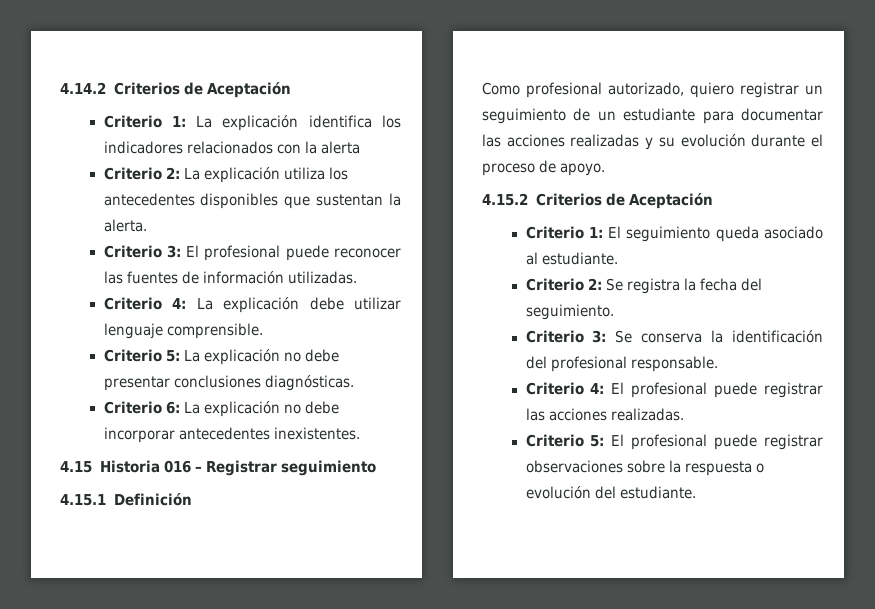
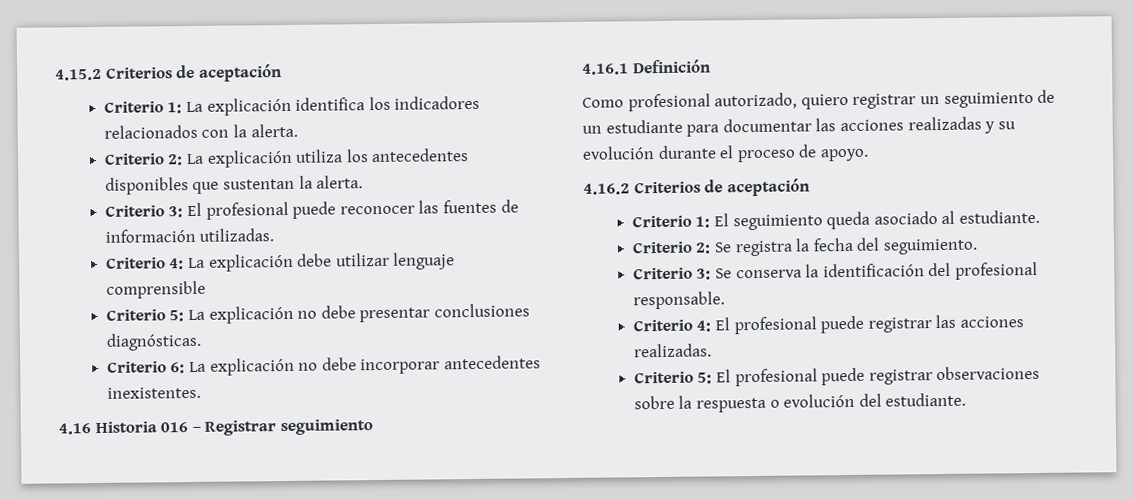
- 4.14.2 Criterios de Aceptación
+ 4.15.2 Criterios de aceptación
- Criterio 1: La explicación identifica los indicadores relacionados con la alerta
+ Criterio 1: La explicación identifica los indicadores relacionados con la alerta.
- Criterio 4: La explicación debe utilizar lenguaje comprensible.
+ Criterio 4: La explicación debe utilizar lenguaje comprensible
- 4.15 Historia 016 – Registrar seguimiento
+ 4.16 Historia 016 – Registrar seguimiento
- 4.15.1 Definición
+ 4.16.1 Definición
- 4.15.2 Criterios de Aceptación
+ 4.16.2 Criterios de aceptación

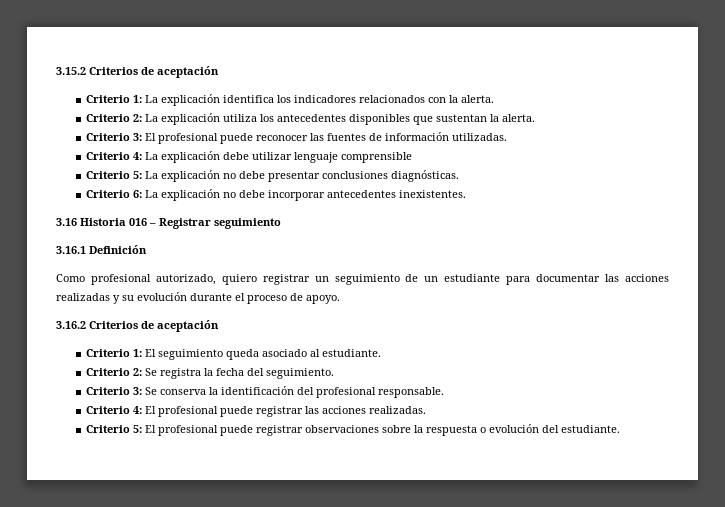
- 4.15.2 Criterios de aceptación
+ 3.15.2 Criterios de aceptación
- 4.16 Historia 016 – Registrar seguimiento
+ 3.16 Historia 016 – Registrar seguimiento
- 4.16.1 Definición
+ 3.16.1 Definición
- 4.16.2 Criterios de aceptación
+ 3.16.2 Criterios de aceptación

